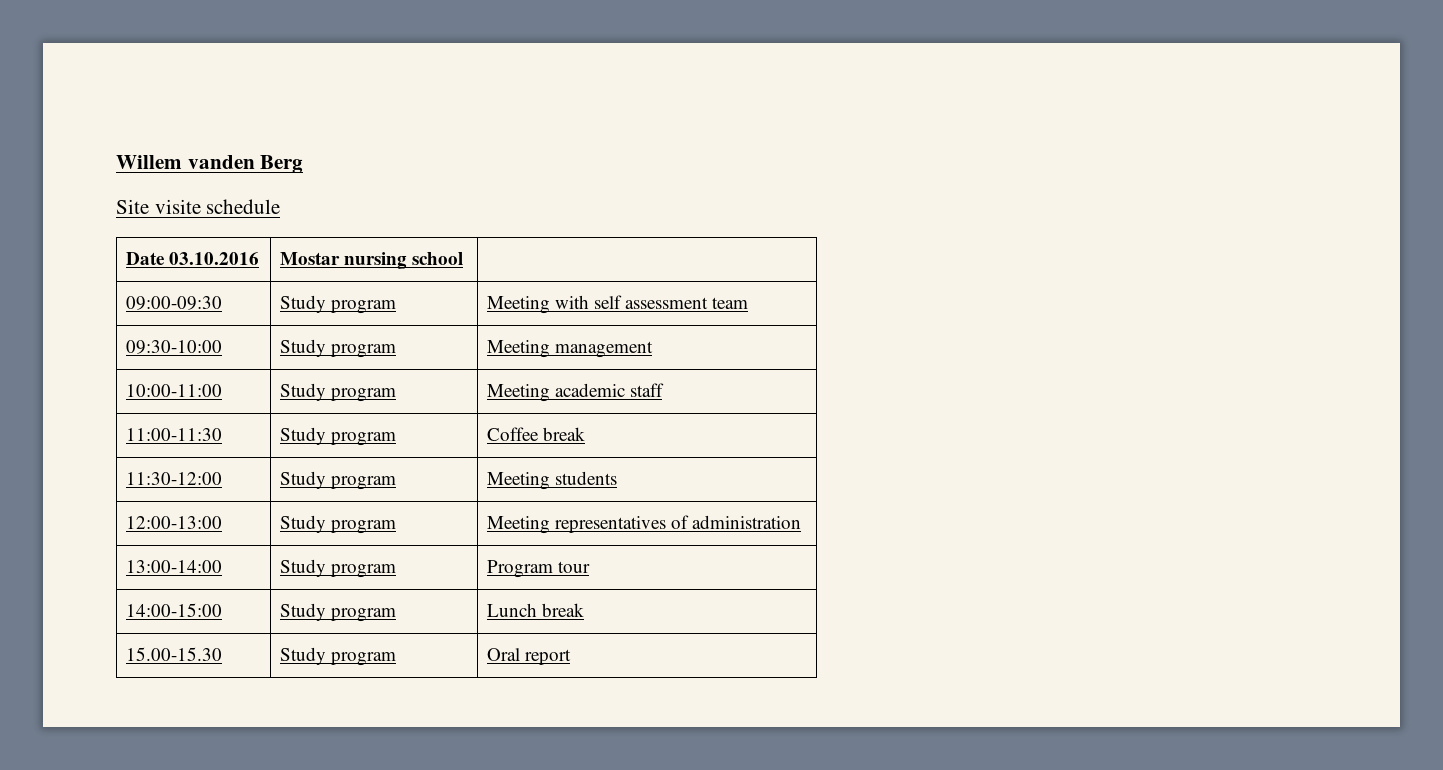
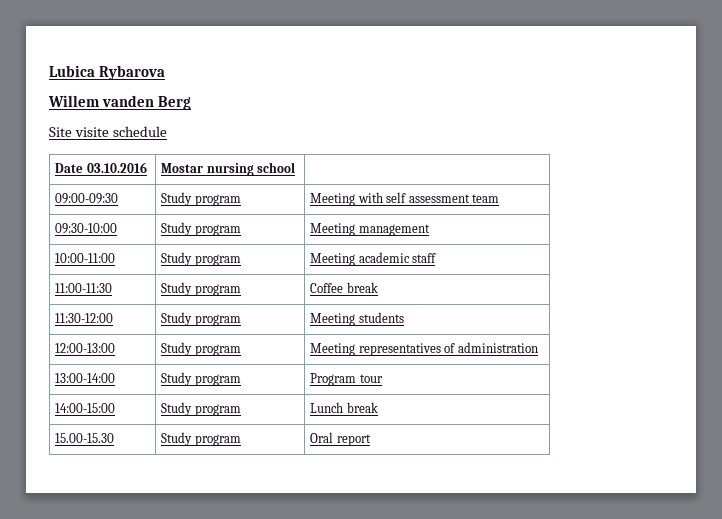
+ Lubica Rybarova

